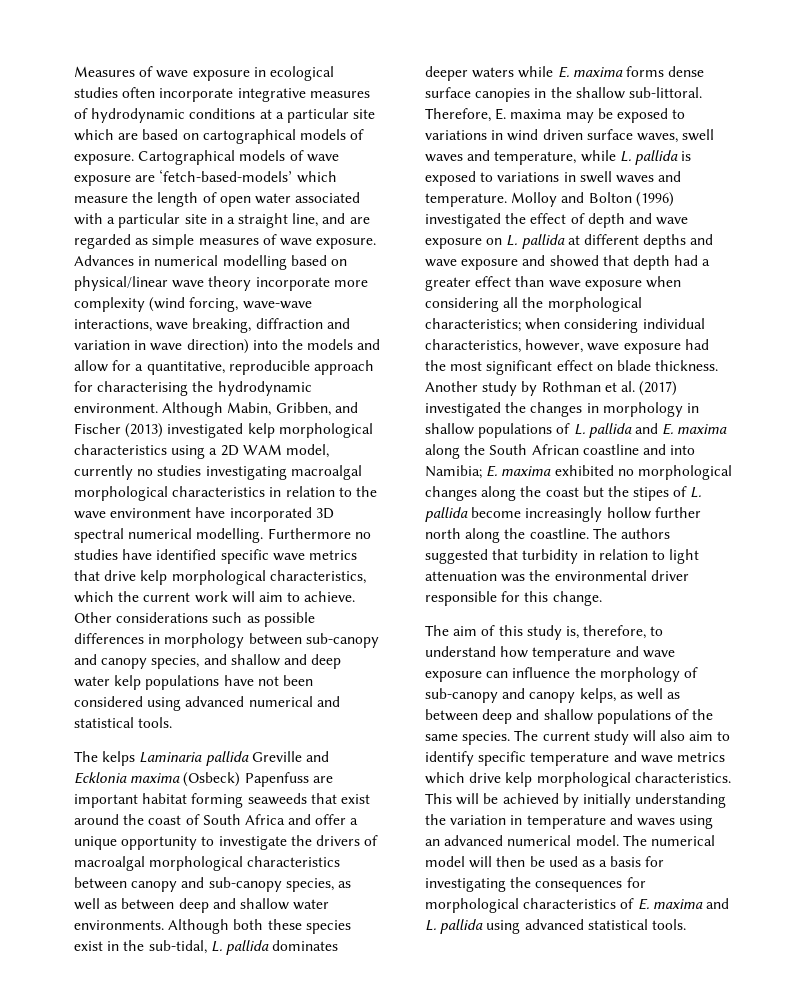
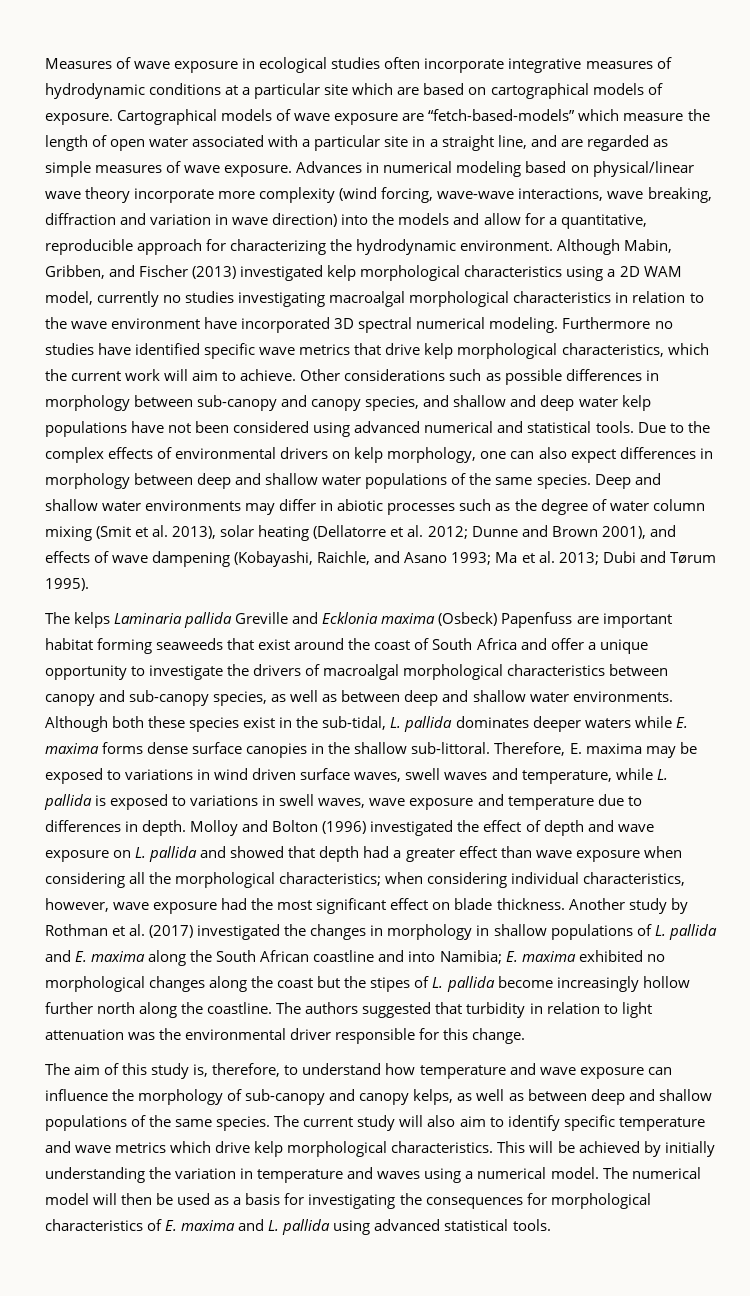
- Cartographical models of wave exposure are ‘fetch-based-models’ which measure the length of open water associated with a particular site in a straight line, and are regarded as simple measures of wave exposure.
+ Cartographical models of wave exposure are “fetch-based-models” which measure the length of open water associated with a particular site in a straight line, and are regarded as simple measures of wave exposure.
- Advances in numerical modelling based on physical/linear wave theory incorporate more complexity (wind forcing, wave-wave interactions, wave breaking, diffraction and variation in wave direction) into the models and allow for a quantitative, reproducible approach for characterising the hydrodynamic environment.
+ Advances in numerical modeling based on physical/linear wave theory incorporate more complexity (wind forcing, wave-wave interactions, wave breaking, diffraction and variation in wave direction) into the models and allow for a quantitative, reproducible approach for characterizing the hydrodynamic environment.
- Although Mabin, Gribben, and Fischer (2013) investigated kelp morphological characteristics using a 2D WAM model, currently no studies investigating macroalgal morphological characteristics in relation to the wave environment have incorporated 3D spectral numerical modelling.
+ Although Mabin, Gribben, and Fischer (2013) investigated kelp morphological characteristics using a 2D WAM model, currently no studies investigating macroalgal morphological characteristics in relation to the wave environment have incorporated 3D spectral numerical modeling.
+ Due to the complex effects of environmental drivers on kelp morphology, one can also expect differences in morphology between deep and shallow water populations of the same species. Deep and shallow water environments may differ in abiotic processes such as the degree of water column mixing (Smit et al. 2013), solar heating (Dellatorre et al. 2012; Dunne and Brown 2001), and effects of wave dampening (Kobayashi, Raichle, and Asano 1993; Ma et al. 2013; Dubi and Tørum 1995).
- Therefore, E. maxima may be exposed to variations in wind driven surface waves, swell waves and temperature, while L. pallida is exposed to variations in swell waves and temperature.
+ Therefore, E. maxima may be exposed to variations in wind driven surface waves, swell waves and temperature, while L. pallida is exposed to variations in swell waves, wave exposure and temperature due to differences in depth.
- Molloy and Bolton (1996) investigated the effect of depth and wave exposure on L. pallida at different depths and wave exposure and showed that depth had a greater effect than wave exposure when considering all the morphological characteristics; when considering individual characteristics, however, wave exposure had the most significant effect on blade thickness.
+ Molloy and Bolton (1996) investigated the effect of depth and wave exposure on L. pallida and showed that depth had a greater effect than wave exposure when considering all the morphological characteristics; when considering individual characteristics, however, wave exposure had the most significant effect on blade thickness.
- This will be achieved by initially understanding the variation in temperature and waves using an advanced numerical model.
+ This will be achieved by initially understanding the variation in temperature and waves using a numerical model.

